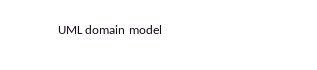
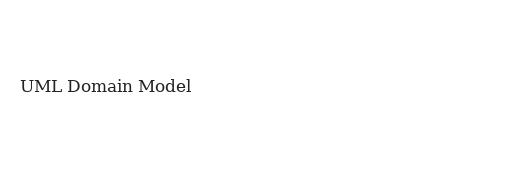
- UML domain model
+ UML Domain Model

